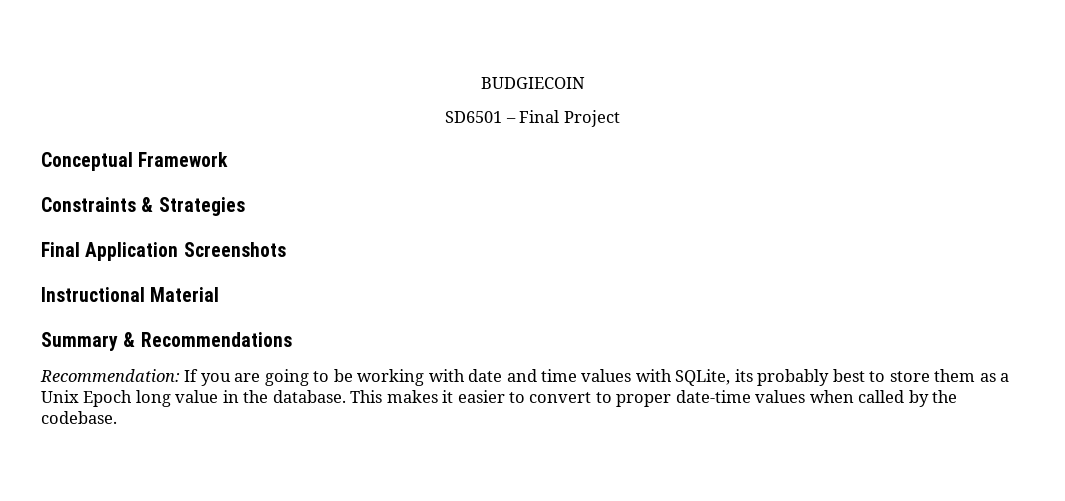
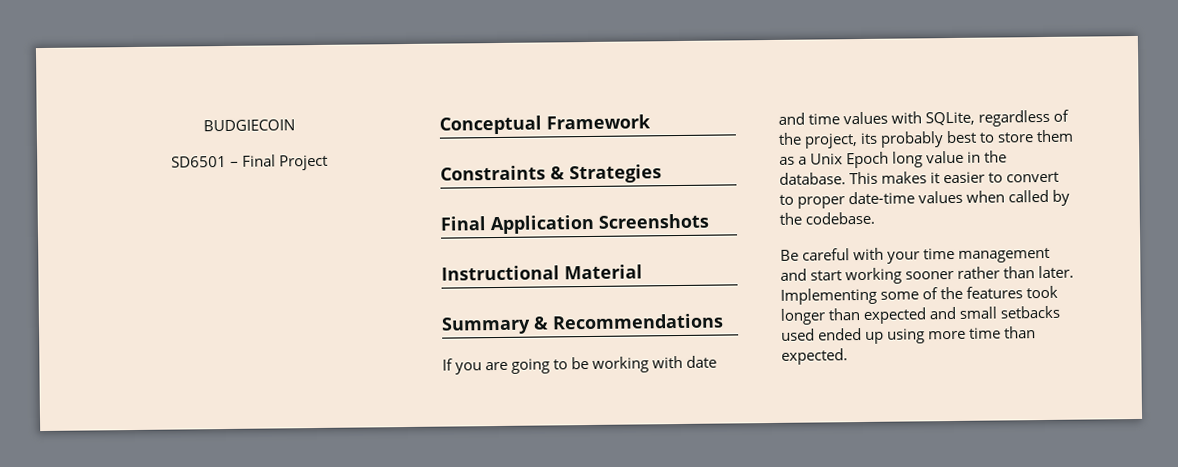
- Recommendation: If you are going to be working with date and time values with SQLite, its probably best to store them as a Unix Epoch long value in the database.
+ If you are going to be working with date and time values with SQLite, regardless of the project, its probably best to store them as a Unix Epoch long value in the database.
+ Be careful with your time management and start working sooner rather than later. Implementing some of the features took longer than expected and small setbacks used ended up using more time than expected.

